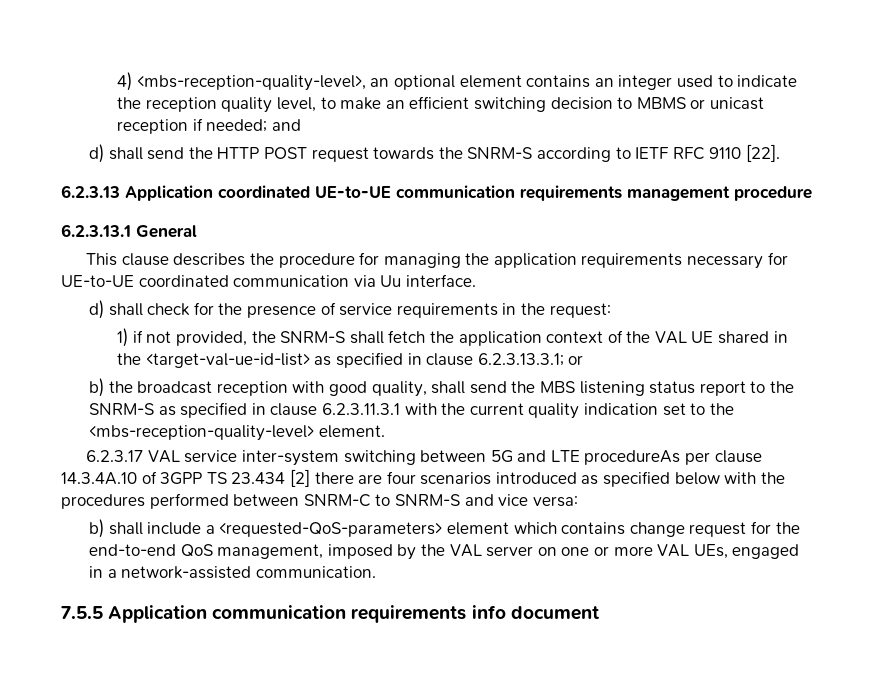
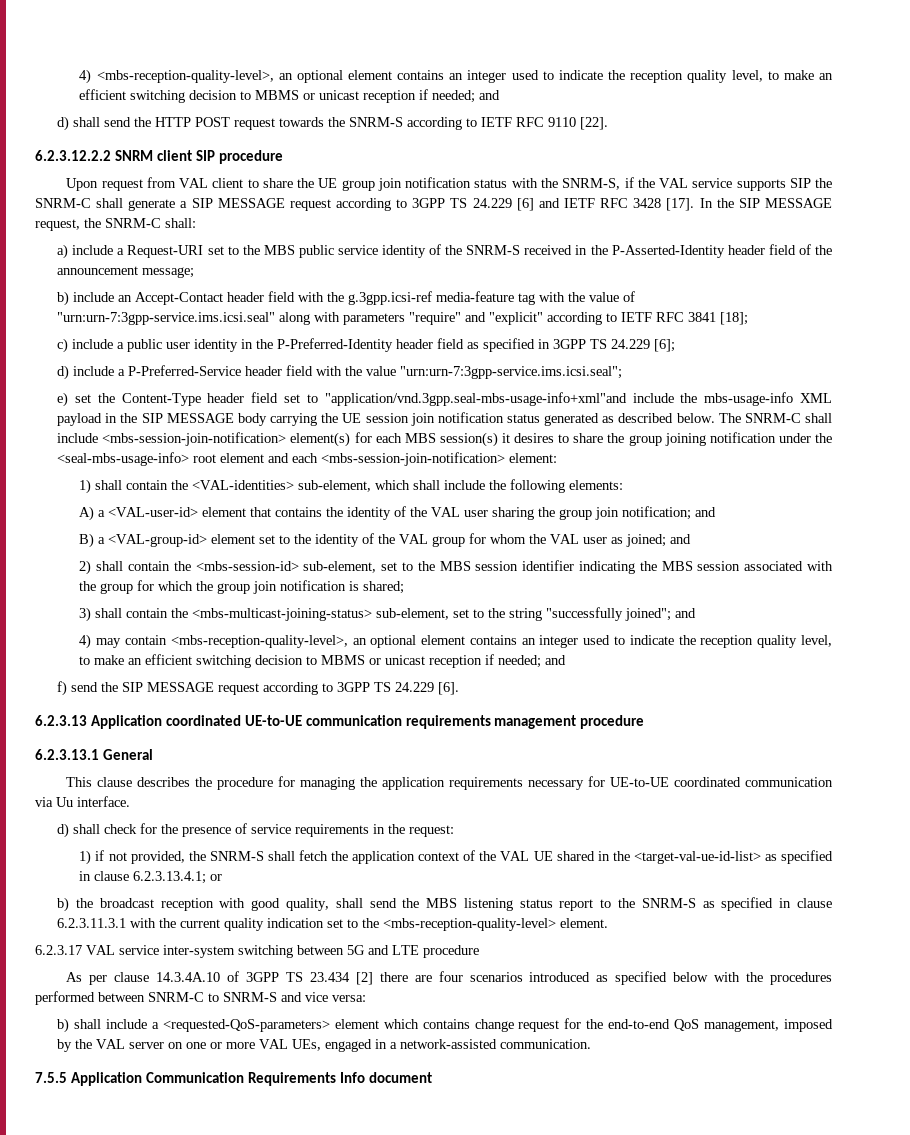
+ 6.2.3.12.2.2 SNRM client SIP procedure
+ Upon request from VAL client to share the UE group join notification status with the SNRM-S, if the VAL service supports SIP the SNRM-C shall generate a SIP MESSAGE request according to 3GPP TS 24.229 [6] and IETF RFC 3428 [17]. In the SIP MESSAGE request, the SNRM-C shall:
+ a) include a Request-URI set to the MBS public service identity of the SNRM-S received in the P-Asserted-Identity header field of the announcement message;
+ b) include an Accept-Contact header field with the g.3gpp.icsi-ref media-feature tag with the value of "urn:urn-7:3gpp-service.ims.icsi.seal" along with parameters "require" and "explicit" according to IETF RFC 3841 [18];
+ c) include a public user identity in the P-Preferred-Identity header field as specified in 3GPP TS 24.229 [6];
+ d) include a P-Preferred-Service header field with the value "urn:urn-7:3gpp-service.ims.icsi.seal";
+ e) set the Content-Type header field set to "application/vnd.3gpp.seal-mbs-usage-info+xml"and include the mbs-usage-info XML payload in the SIP MESSAGE body carrying the UE session join notification status generated as described below. The SNRM-C shall include <mbs-session-join-notification> element(s) for each MBS session(s) it desires to share the group joining notification under the <seal-mbs-usage-info> root element and each <mbs-session-join-notification> element:
+ 1) shall contain the <VAL-identities> sub-element, which shall include the following elements:
+ A) a <VAL-user-id> element that contains the identity of the VAL user sharing the group join notification; and
+ B) a <VAL-group-id> element set to the identity of the VAL group for whom the VAL user as joined; and
+ 2) shall contain the <mbs-session-id> sub-element, set to the MBS session identifier indicating the MBS session associated with the group for which the group join notification is shared;
+ 3) shall contain the <mbs-multicast-joining-status> sub-element, set to the string "successfully joined"; and
+ 4) may contain <mbs-reception-quality-level>, an optional element contains an integer used to indicate the reception quality level, to make an efficient switching decision to MBMS or unicast reception if needed; and
+ f) send the SIP MESSAGE request according to 3GPP TS 24.229 [6].
- 1) if not provided, the SNRM-S shall fetch the application context of the VAL UE shared in the <target-val-ue-id-list> as specified in clause 6.2.3.13.3.1; or
+ 1) if not provided, the SNRM-S shall fetch the application context of the VAL UE shared in the <target-val-ue-id-list> as specified in clause 6.2.3.13.4.1; or
- 6.2.3.17 VAL service inter-system switching between 5G and LTE procedureAs per clause 14.3.4A.10 of 3GPP TS 23.434 [2] there are four scenarios introduced as specified below with the procedures performed between SNRM-C to SNRM-S and vice versa:
+ 6.2.3.17 VAL service inter-system switching between 5G and LTE procedure
+ As per clause 14.3.4A.10 of 3GPP TS 23.434 [2] there are four scenarios introduced as specified below with the procedures performed between SNRM-C to SNRM-S and vice versa:
- 7.5.5 Application communication requirements info document
+ 7.5.5 Application Communication Requirements Info document

